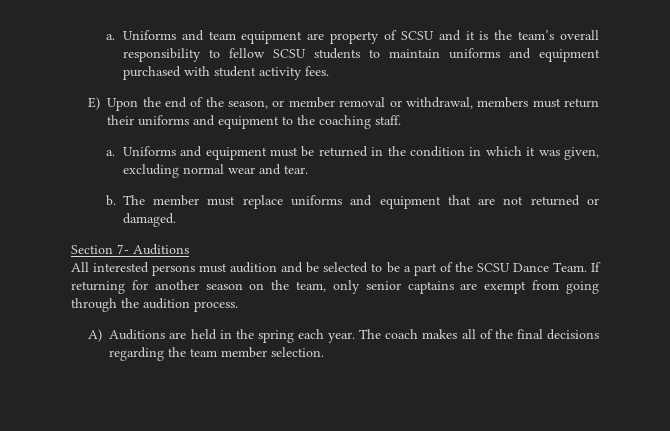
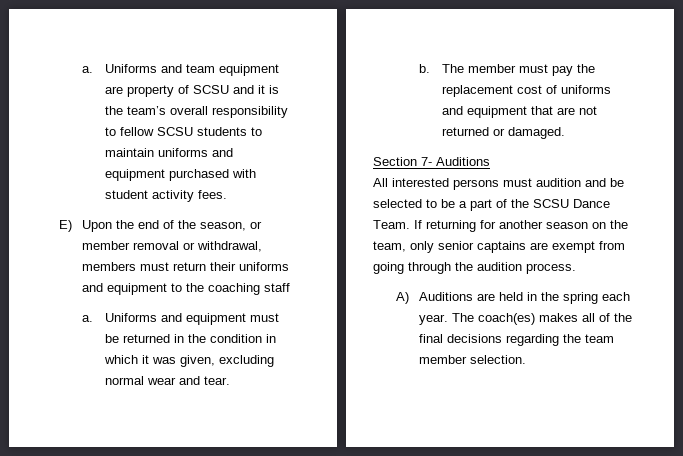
- E) Upon the end of the season, or member removal or withdrawal, members must return their uniforms and equipment to the coaching staff.
+ E) Upon the end of the season, or member removal or withdrawal, members must return their uniforms and equipment to the coaching staff
- The member must replace uniforms and equipment that are not returned or damaged.
+ The member must pay the replacement cost of uniforms and equipment that are not returned or damaged.
- The coach makes all of the final decisions regarding the team member selection.
+ The coach(es) makes all of the final decisions regarding the team member selection.

